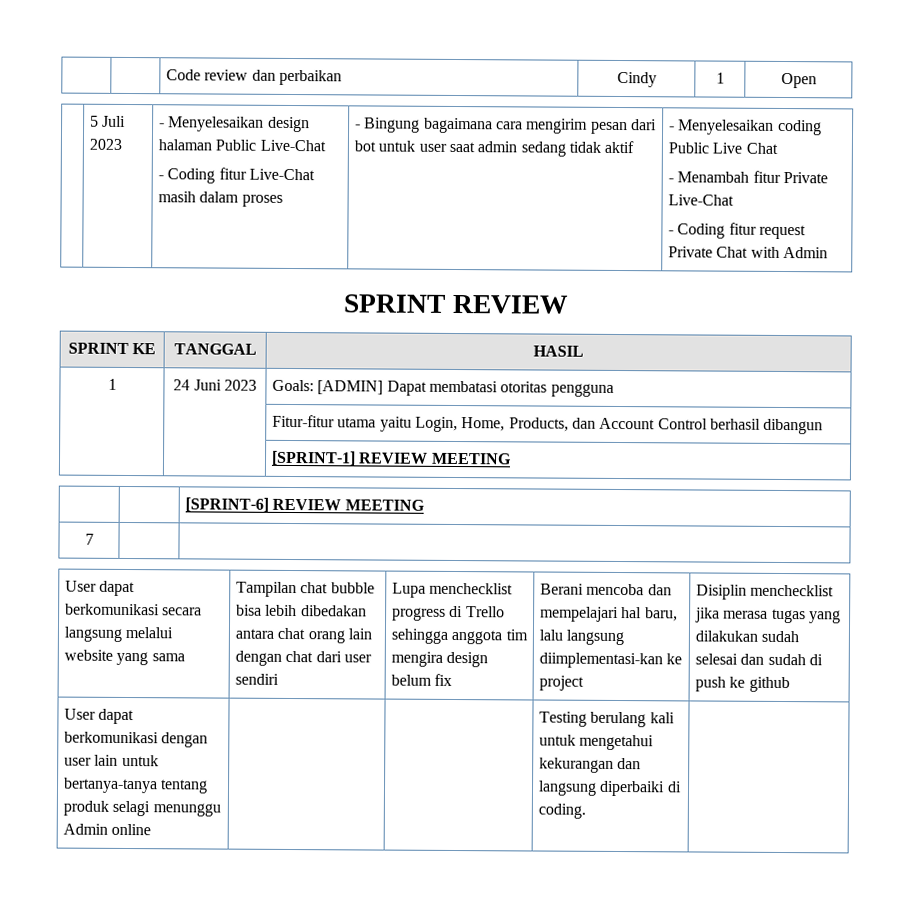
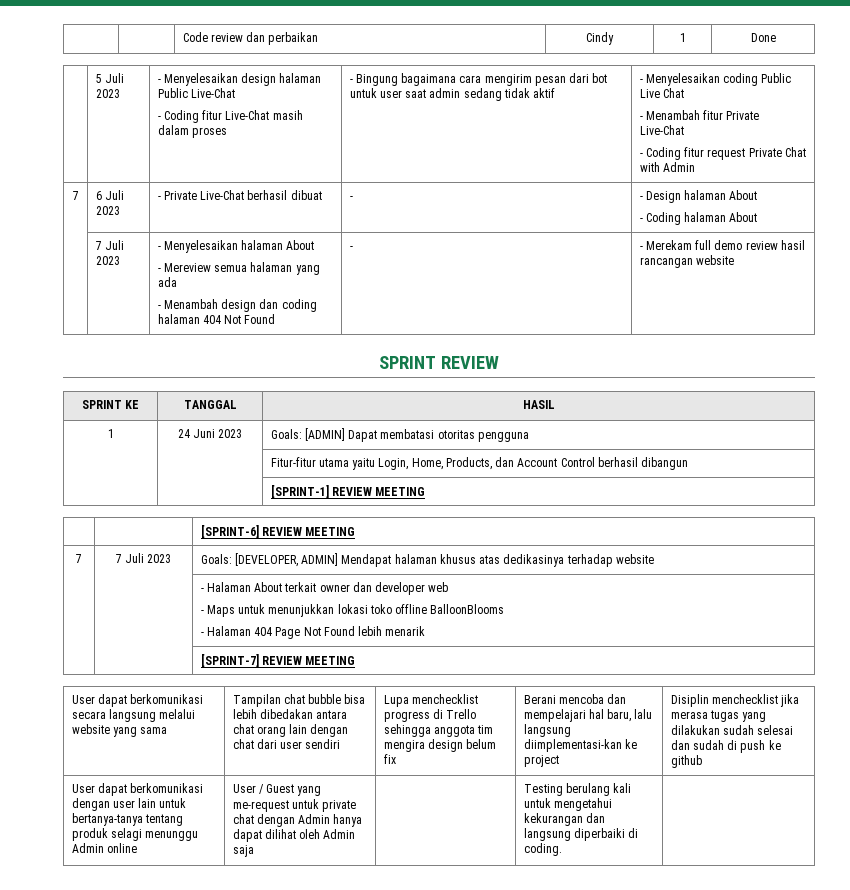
- | | Code review dan perbaikan | Cindy | 1 | Open
+ | | Code review dan perbaikan | Cindy | 1 | Done
+ 7 | 6 Juli 2023 | - Private Live-Chat berhasil dibuat | - | - Design halaman About
+ - Coding halaman About
+ | 7 Juli 2023 | - Menyelesaikan halaman About
+ - Mereview semua halaman yang ada
+ - Menambah design dan coding halaman 404 Not Found | - | - Merekam full demo review hasil rancangan website
- 7 | |
+ 7 | 7 Juli 2023 | Goals: [DEVELOPER, ADMIN] Mendapat halaman khusus atas dedikasinya terhadap website
+ | | - Halaman About terkait owner dan developer web
+ - Maps untuk menunjukkan lokasi toko offline BalloonBlooms
+ - Halaman 404 Page Not Found lebih menarik
+ | | [SPRINT-7] REVIEW MEETING
+ User / Guest yang me-request untuk private chat dengan Admin hanya dapat dilihat oleh Admin saja

